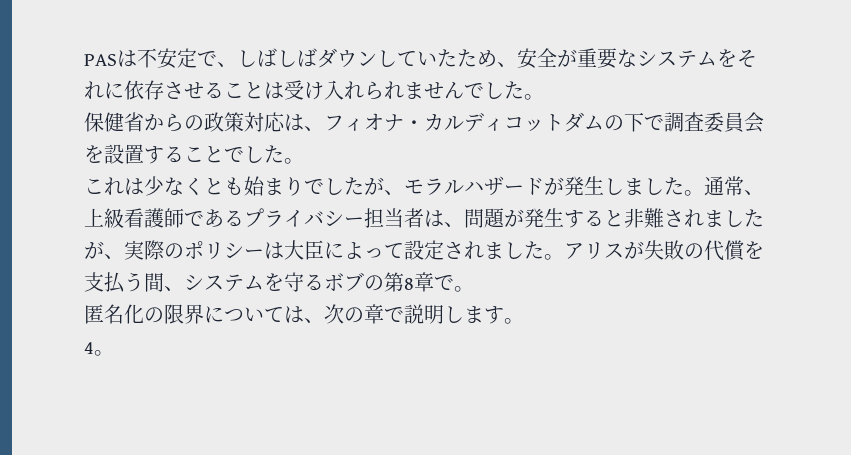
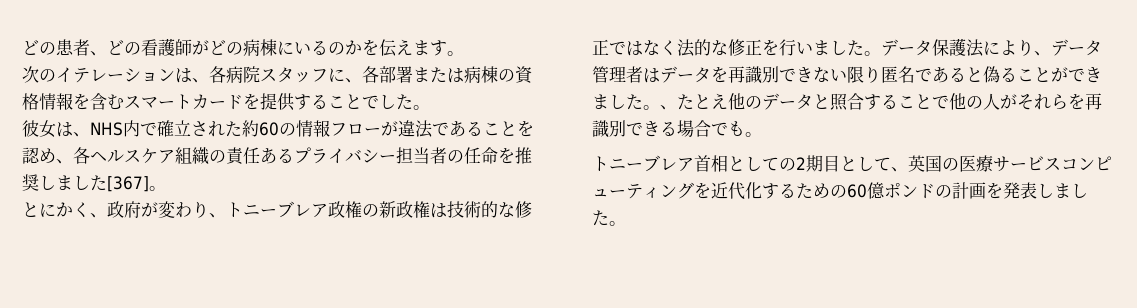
- PASは不安定で、しばしばダウンしていたため、安全が重要なシステムをそれに依存させることは受け入れられませんでした。
- 保健省からの政策対応は、フィオナ・カルディコットダムの下で調査委員会を設置することでした。
- これは少なくとも始まりでしたが、モラルハザードが発生しました。通常、上級看護師であるプライバシー担当者は、問題が発生すると非難されましたが、実際のポリシーは大臣によって設定されました。アリスが失敗の代償を支払う間、システムを守るボブの第8章で。
- 匿名化の限界については、次の章で説明します。
- 4。
+ どの患者、どの看護師がどの病棟にいるのかを伝えます。
+ 次のイテレーションは、各病院スタッフに、各部署または病棟の資格情報を含むスマートカードを提供することでした。
+ 彼女は、NHS内で確立された約60の情報フローが違法であることを認め、各ヘルスケア組織の責任あるプライバシー担当者の任命を推奨しました[367]。
+ とにかく、政府が変わり、トニーブレア政権の新政権は技術的な修正ではなく法的な修正を行いました。データ保護法により、データ管理者はデータを再識別できない限り匿名であると偽ることができました。、たとえ他のデータと照合することで他の人がそれらを再識別できる場合でも。
+ トニーブレア首相としての2期目として、英国の医療サービスコンピューティングを近代化するための60億ポンドの計画を発表しました。

